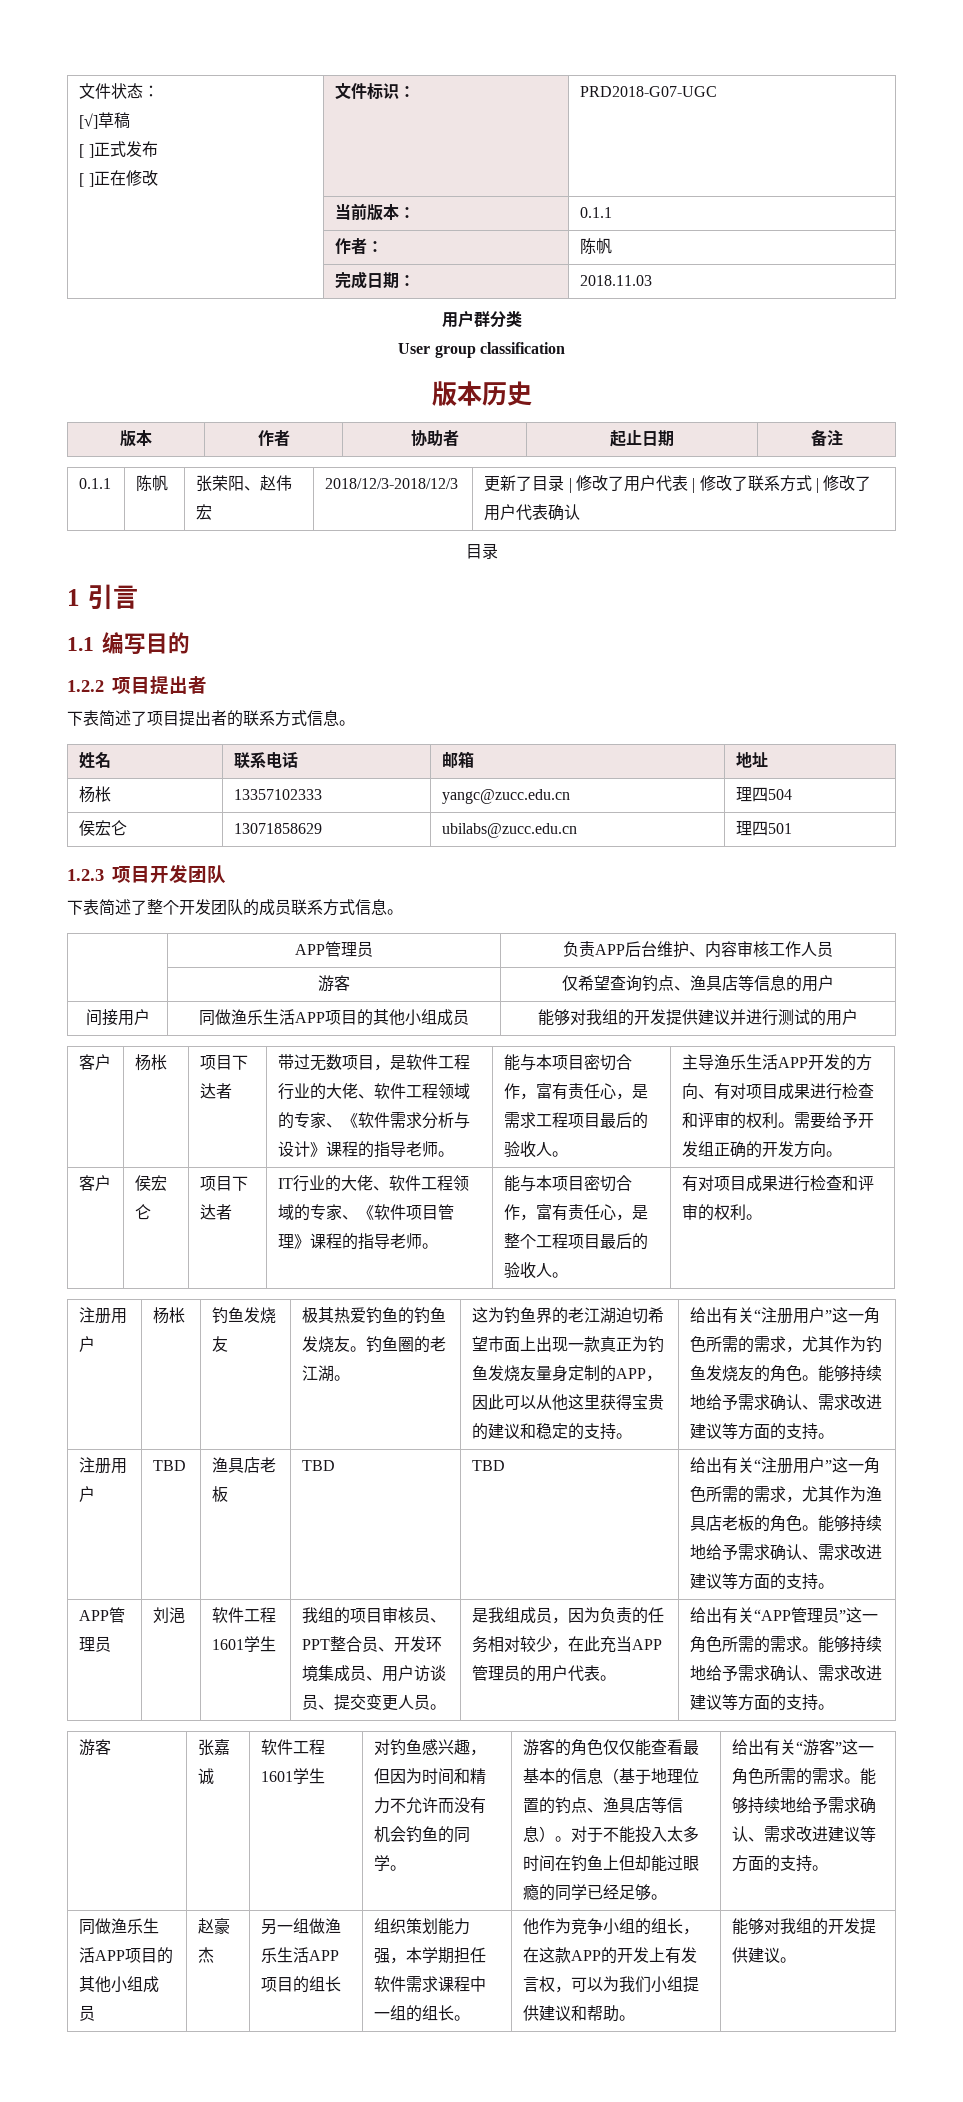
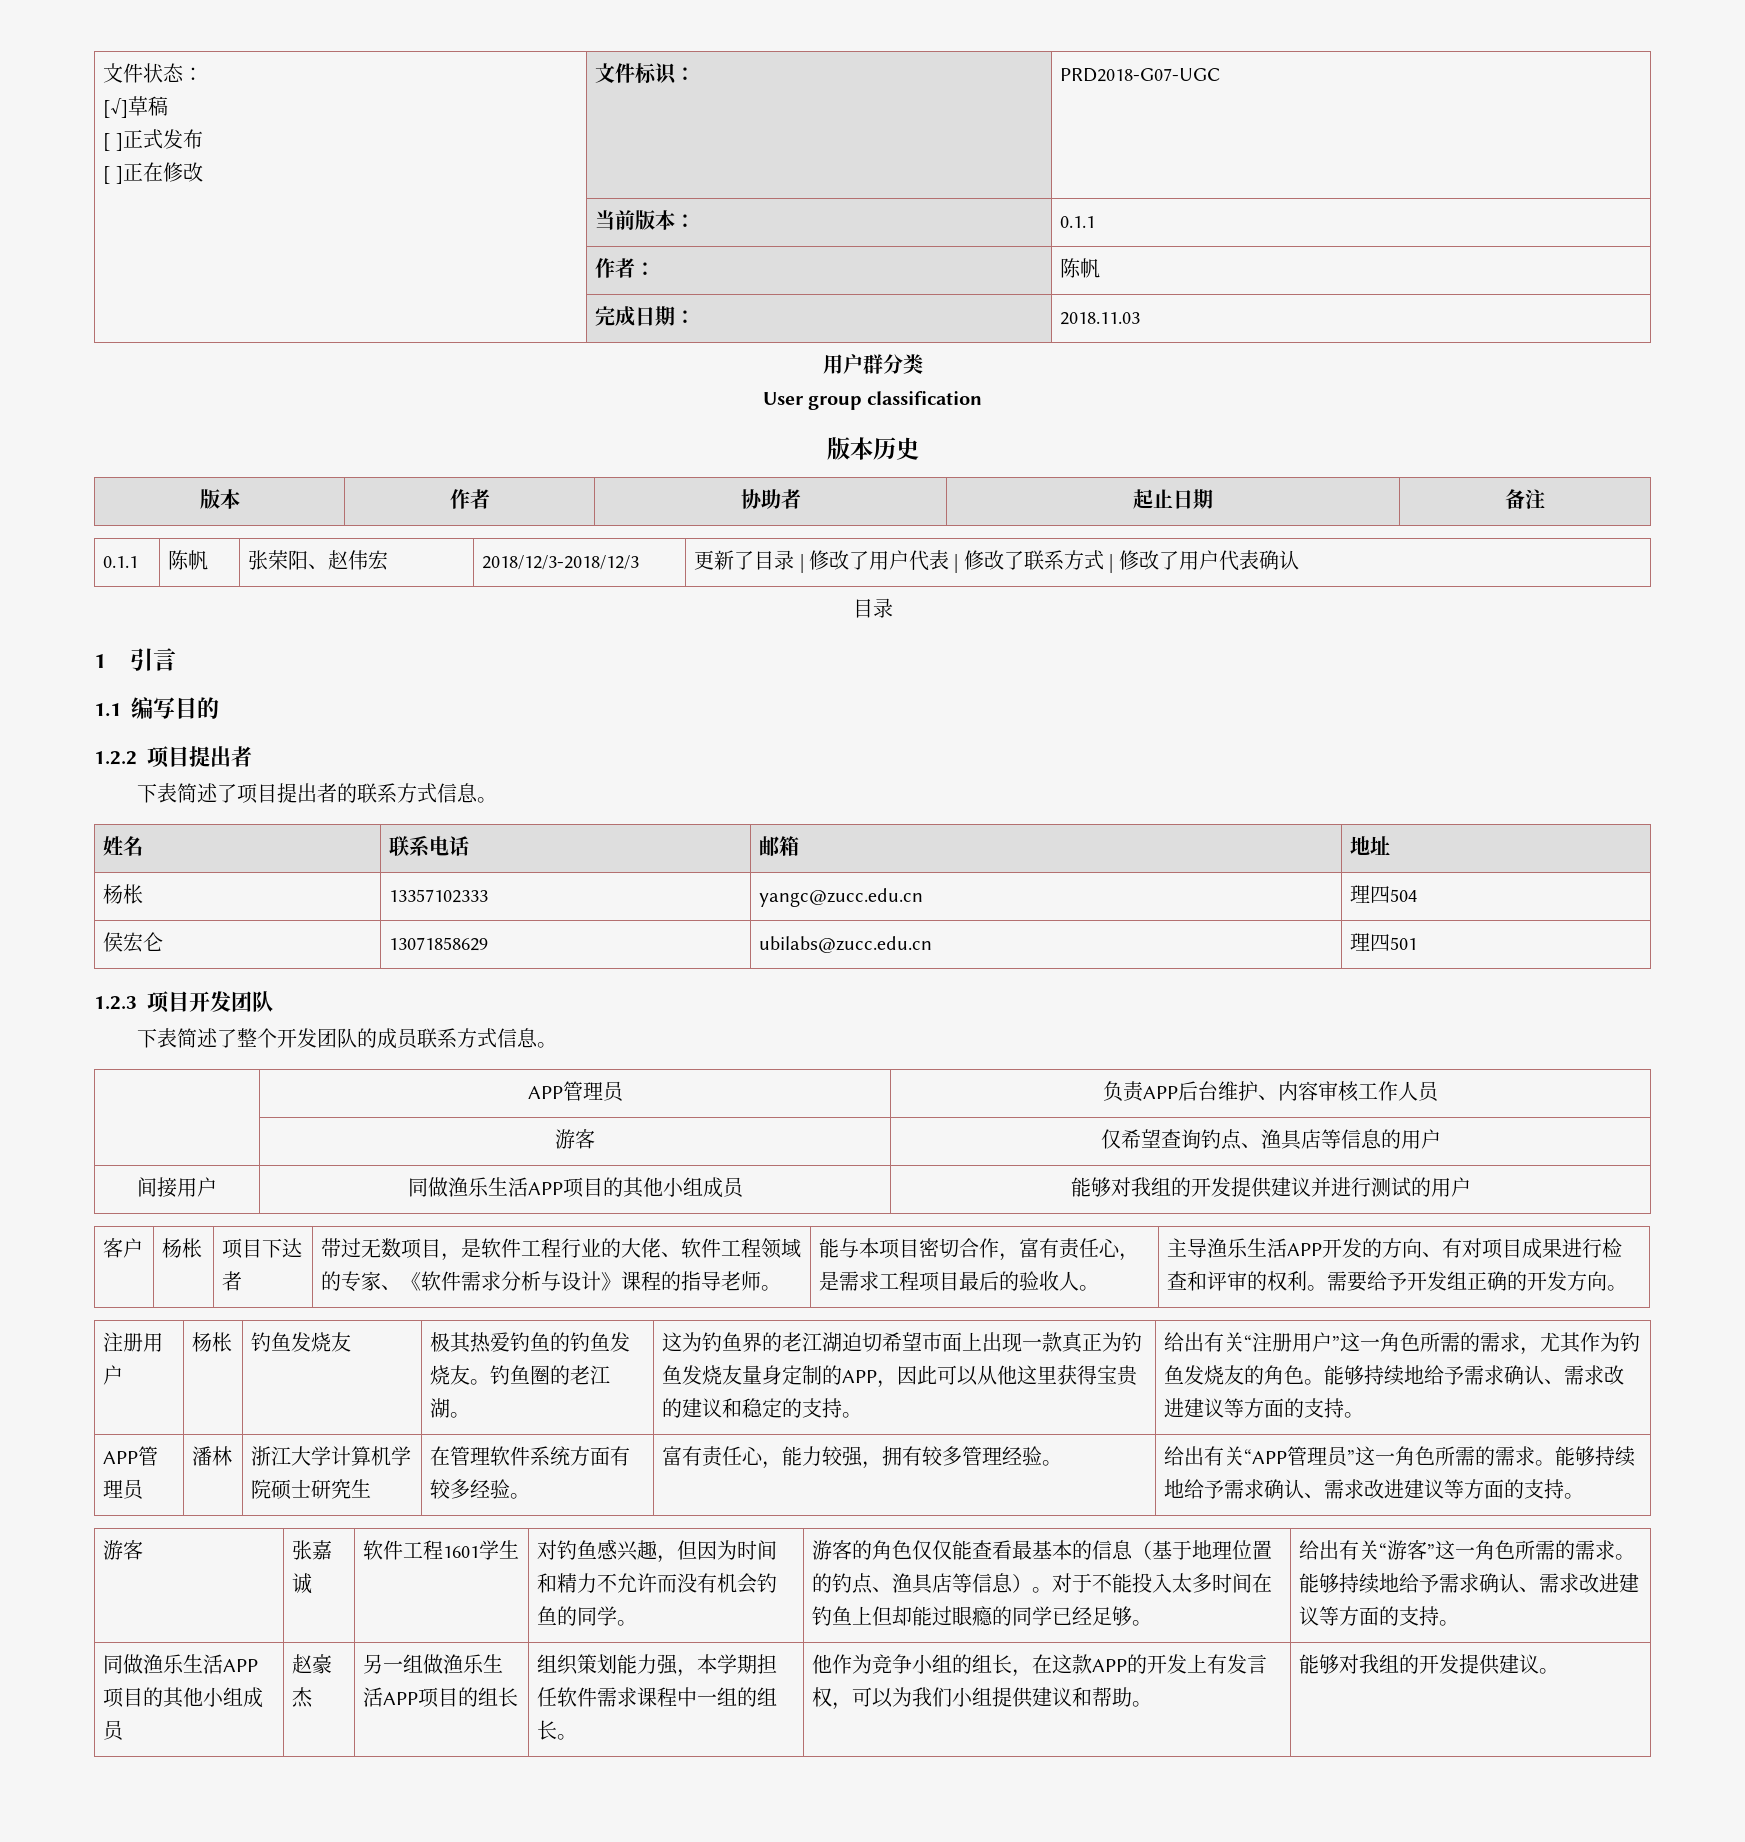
- 客户 | 侯宏仑 | 项目下达者 | IT行业的大佬、软件工程领域的专家、《软件项目管理》课程的指导老师。 | 能与本项目密切合作，富有责任心，是整个工程项目最后的验收人。 | 有对项目成果进行检查和评审的权利。
- 注册用户 | TBD | 渔具店老板 | TBD | TBD | 给出有关“注册用户”这一角色所需的需求，尤其作为渔具店老板的角色。能够持续地给予需求确认、需求改进建议等方面的支持。
- APP管理员 | 刘浥 | 软件工程1601学生 | 我组的项目审核员、PPT整合员、开发环境集成员、用户访谈员、提交变更人员。 | 是我组成员，因为负责的任务相对较少，在此充当APP管理员的用户代表。
+ APP管理员 | 潘林 | 浙江大学计算机学院硕士研究生 | 在管理软件系统方面有较多经验。 | 富有责任心，能力较强，拥有较多管理经验。

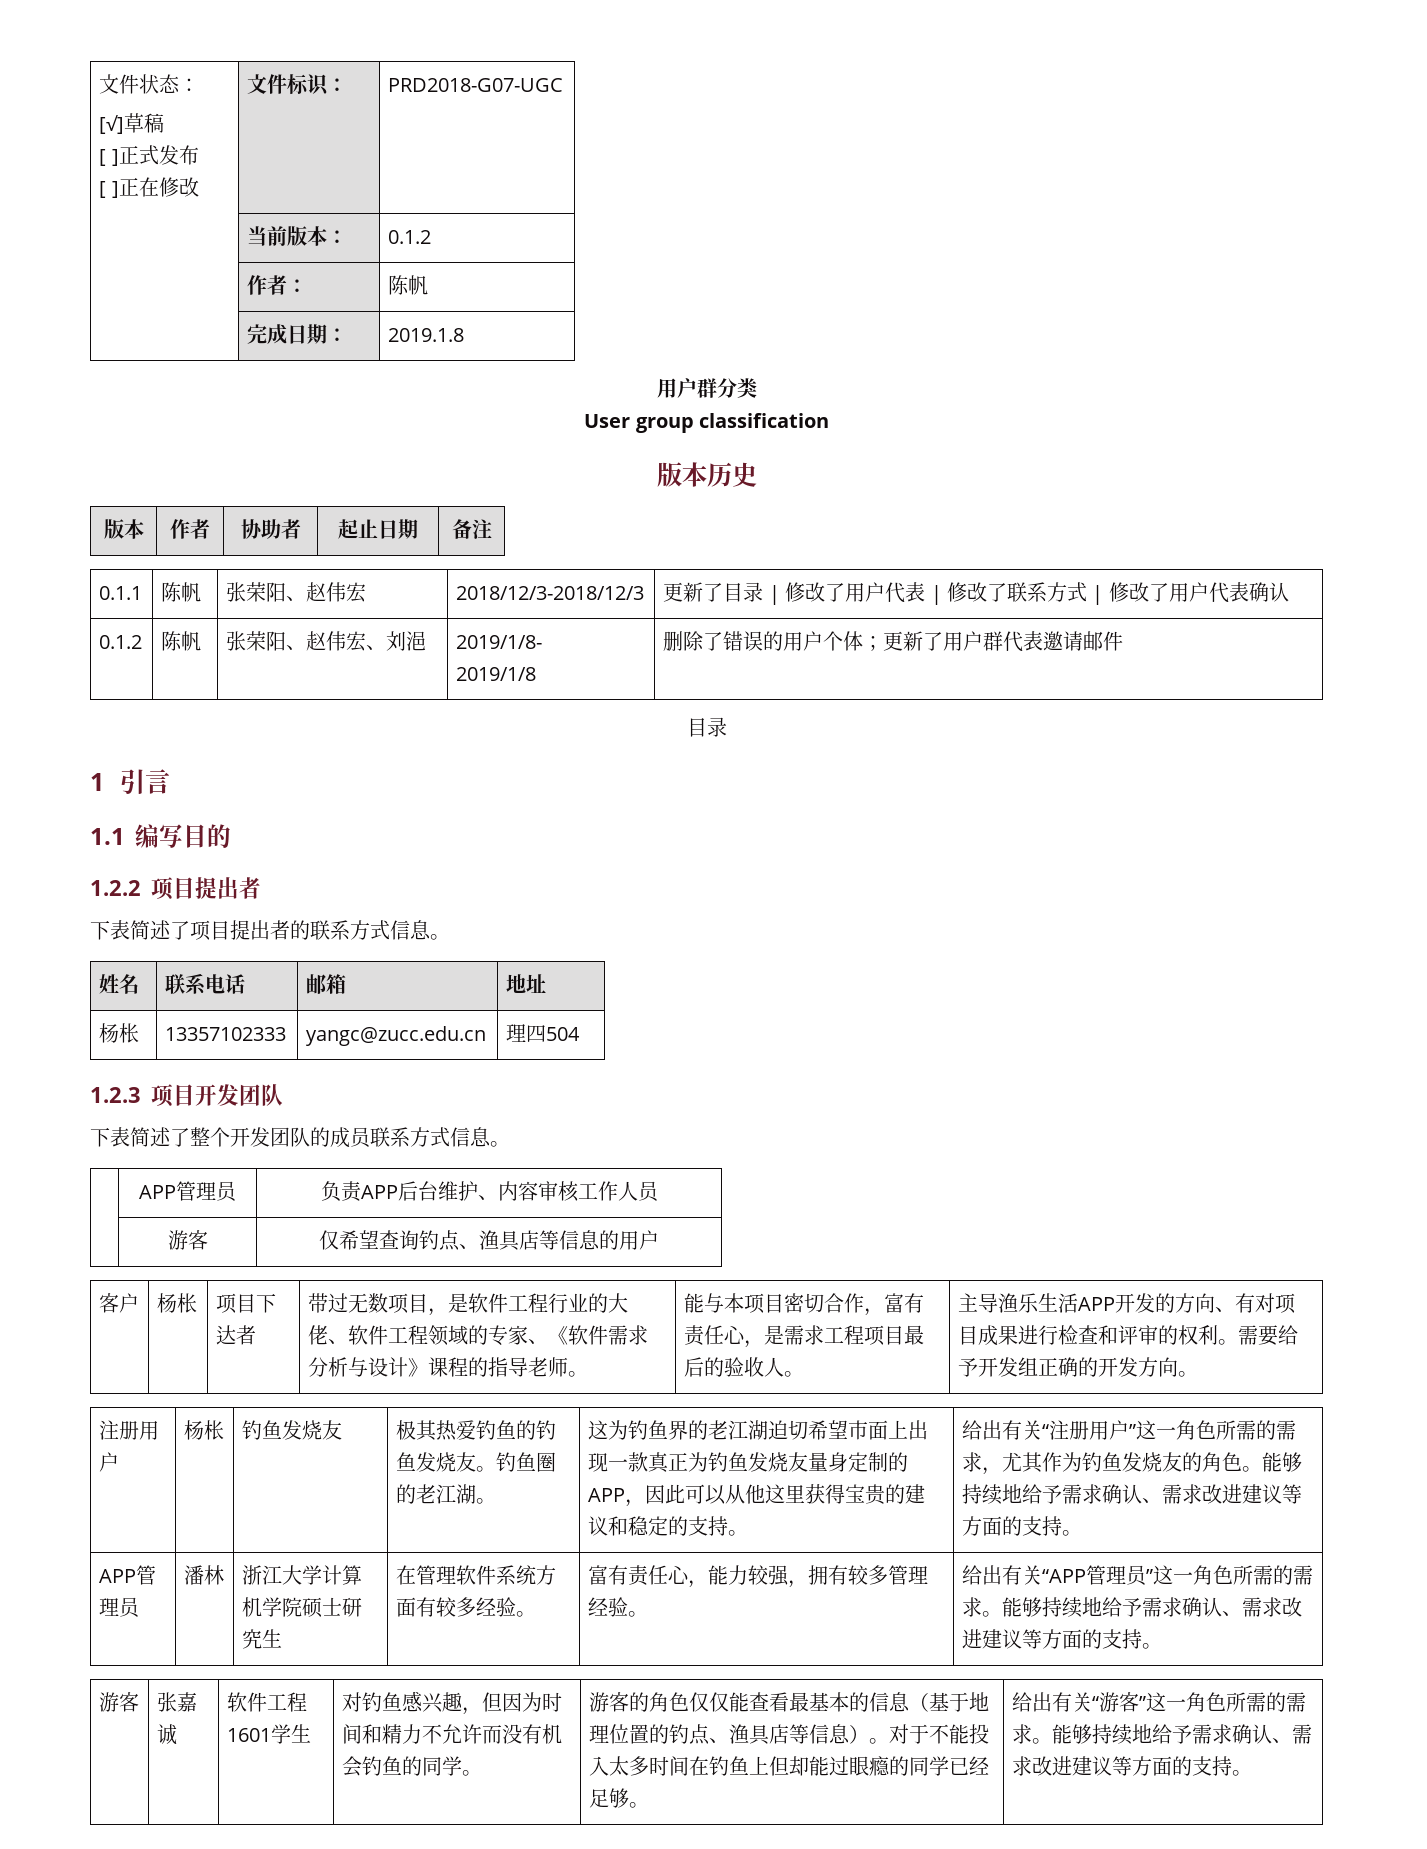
- | 当前版本： | 0.1.1
+ | 当前版本： | 0.1.2
- | 完成日期： | 2018.11.03
+ | 完成日期： | 2019.1.8
+ 0.1.2 | 陈帆 | 张荣阳、赵伟宏、刘浥 | 2019/1/8-
+ 2019/1/8 | 删除了错误的用户个体；更新了用户群代表邀请邮件
- 侯宏仑 | 13071858629 | ubilabs@zucc.edu.cn | 理四501
- 间接用户 | 同做渔乐生活APP项目的其他小组成员 | 能够对我组的开发提供建议并进行测试的用户
- 同做渔乐生活APP项目的其他小组成员 | 赵豪杰 | 另一组做渔乐生活APP项目的组长 | 组织策划能力强，本学期担任软件需求课程中一组的组长。 | 他作为竞争小组的组长，在这款APP的开发上有发言权，可以为我们小组提供建议和帮助。 | 能够对我组的开发提供建议。

